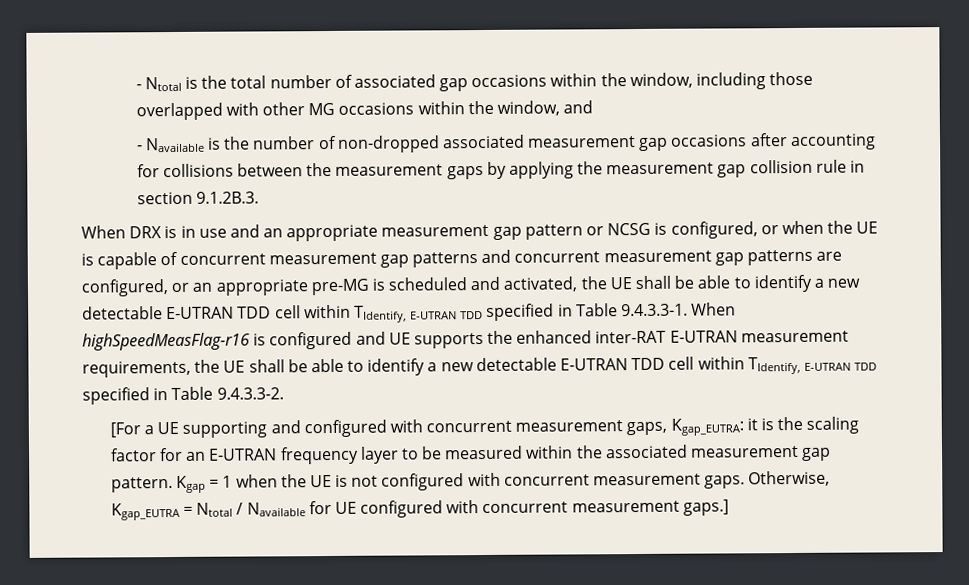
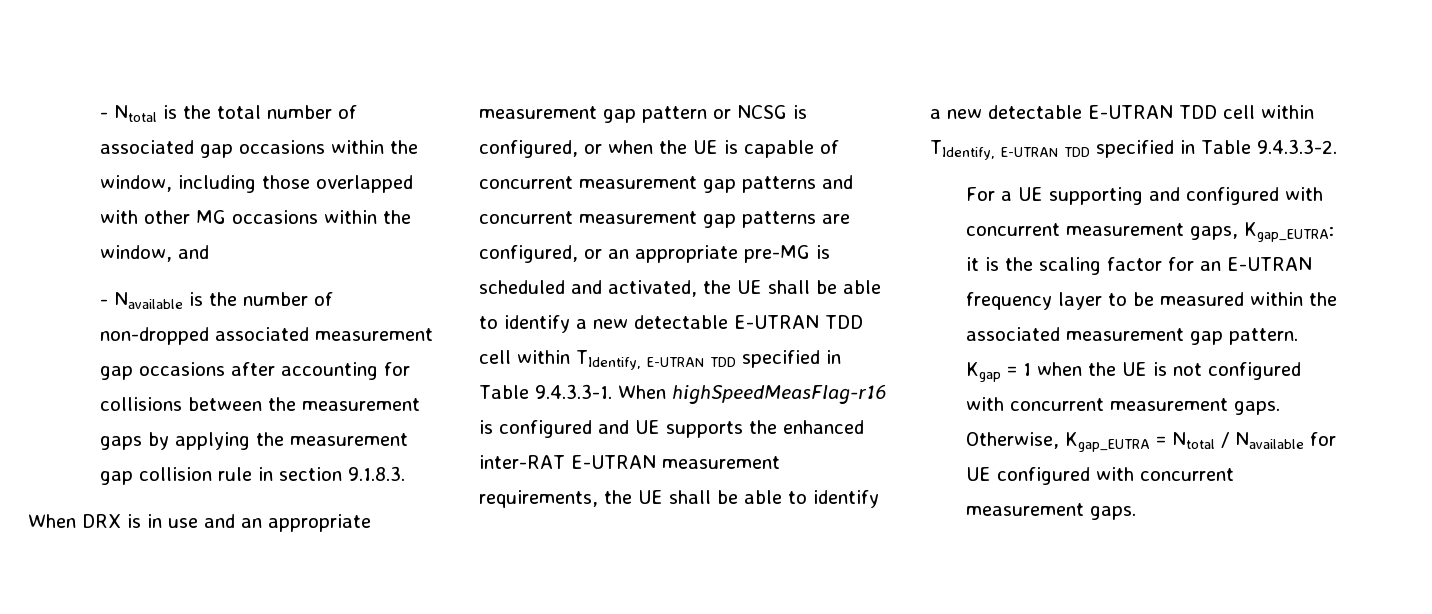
- - Navailable is the number of non-dropped associated measurement gap occasions after accounting for collisions between the measurement gaps by applying the measurement gap collision rule in section 9.1.2B.3.
+ - Navailable is the number of non-dropped associated measurement gap occasions after accounting for collisions between the measurement gaps by applying the measurement gap collision rule in section 9.1.8.3.
- [For a UE supporting and configured with concurrent measurement gaps, Kgap_EUTRA: it is the scaling factor for an E-UTRAN frequency layer to be measured within the associated measurement gap pattern.
+ For a UE supporting and configured with concurrent measurement gaps, Kgap_EUTRA: it is the scaling factor for an E-UTRAN frequency layer to be measured within the associated measurement gap pattern.
- Otherwise, Kgap_EUTRA = Ntotal / Navailable for UE configured with concurrent measurement gaps.]
+ Otherwise, Kgap_EUTRA = Ntotal / Navailable for UE configured with concurrent measurement gaps.

